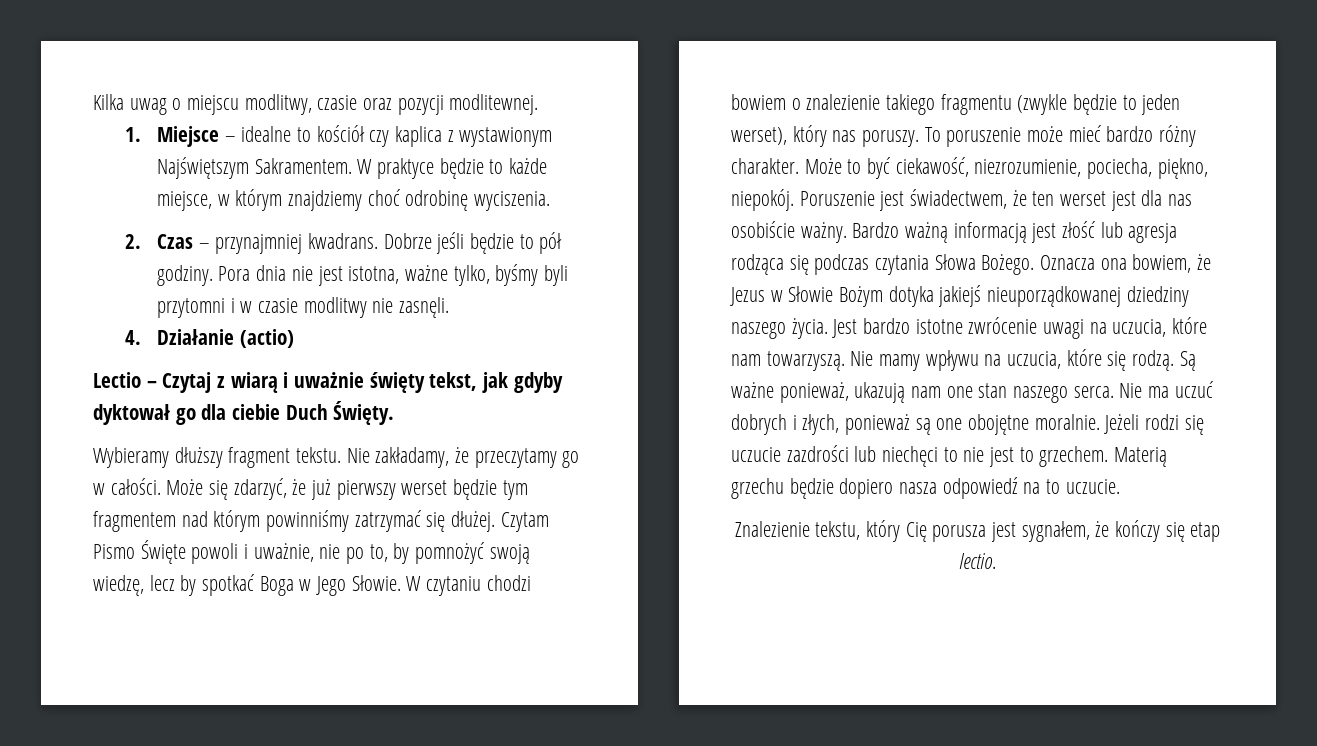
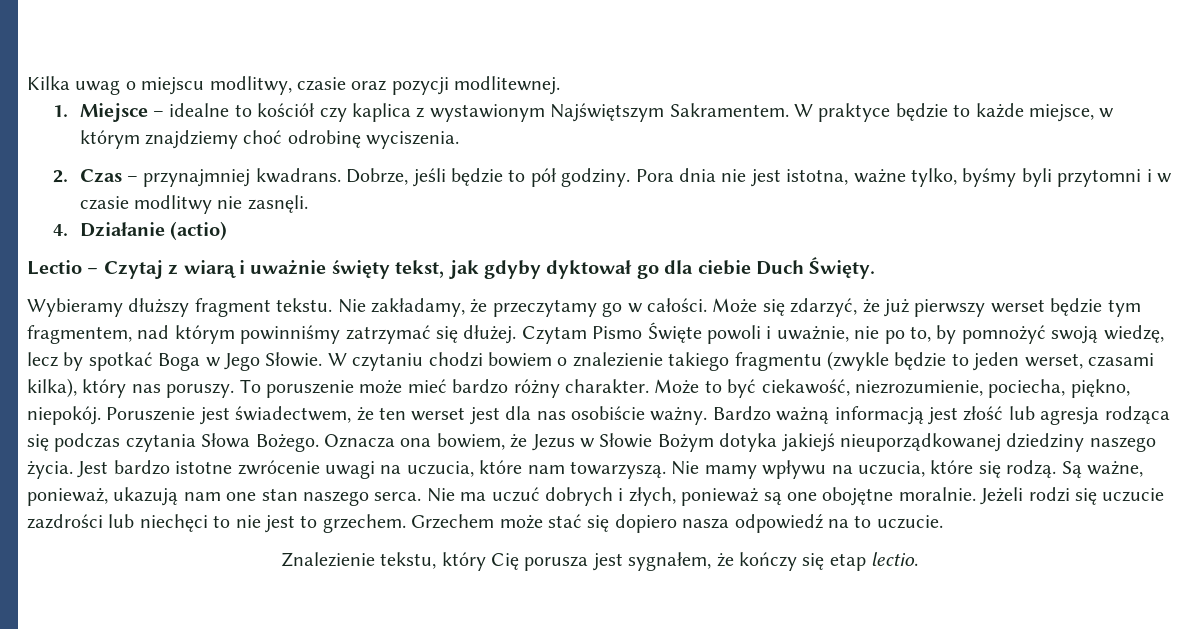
- Dobrze jeśli będzie to pół godziny.
+ Dobrze, jeśli będzie to pół godziny.
- Może się zdarzyć, że już pierwszy werset będzie tym fragmentem nad którym powinniśmy zatrzymać się dłużej.
+ Może się zdarzyć, że już pierwszy werset będzie tym fragmentem, nad którym powinniśmy zatrzymać się dłużej.
- W czytaniu chodzi bowiem o znalezienie takiego fragmentu (zwykle będzie to jeden werset), który nas poruszy.
+ W czytaniu chodzi bowiem o znalezienie takiego fragmentu (zwykle będzie to jeden werset, czasami kilka), który nas poruszy.
- Są ważne ponieważ, ukazują nam one stan naszego serca.
+ Są ważne, ponieważ, ukazują nam one stan naszego serca.
- Materią grzechu będzie dopiero nasza odpowiedź na to uczucie.
+ Grzechem może stać się dopiero nasza odpowiedź na to uczucie.

